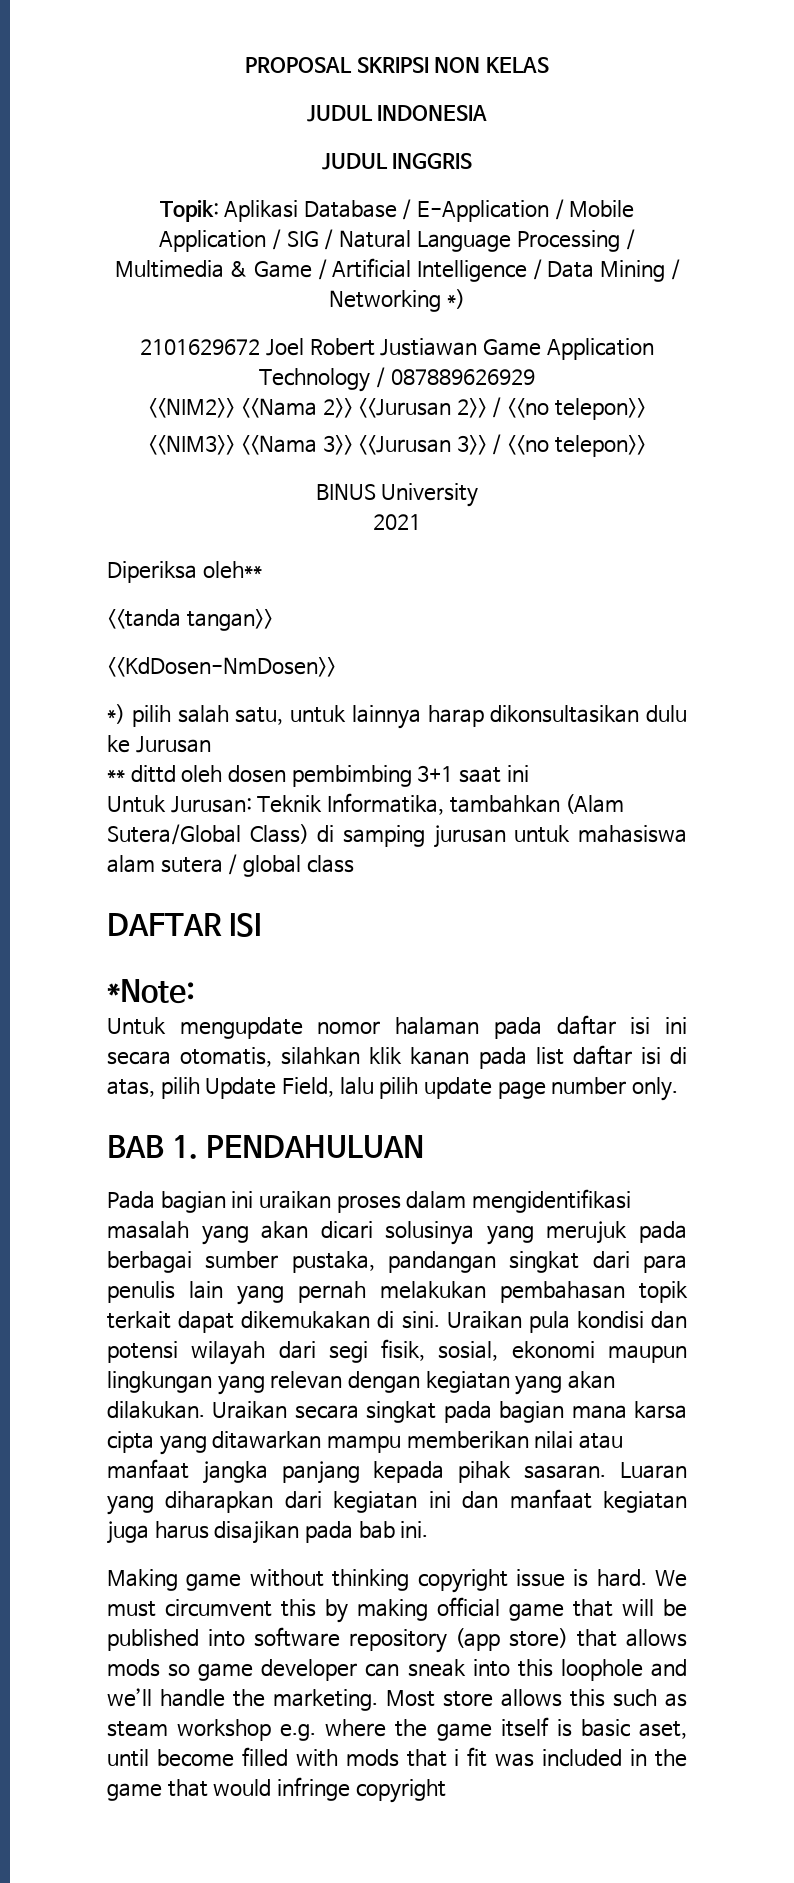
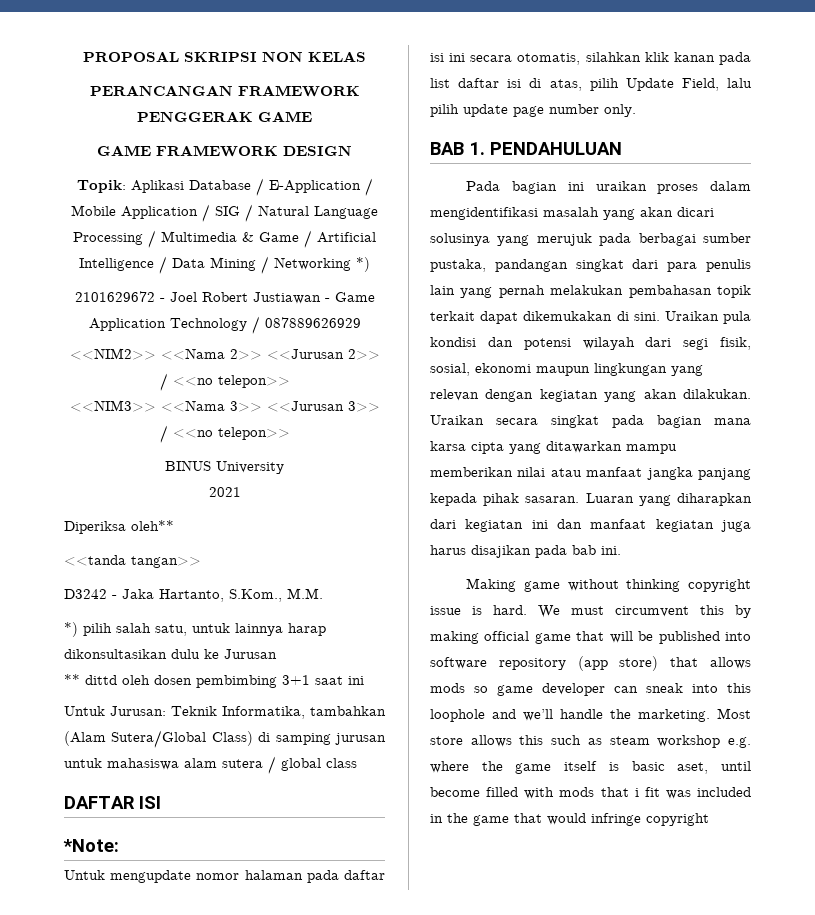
- JUDUL INDONESIA
- JUDUL INGGRIS
+ PERANCANGAN FRAMEWORK PENGGERAK GAME
+ GAME FRAMEWORK DESIGN
- 2101629672 Joel Robert Justiawan Game Application Technology / 087889626929
+ 2101629672 - Joel Robert Justiawan - Game Application Technology / 087889626929
- <<KdDosen-NmDosen>>
+ D3242 - Jaka Hartanto, S.Kom., M.M.

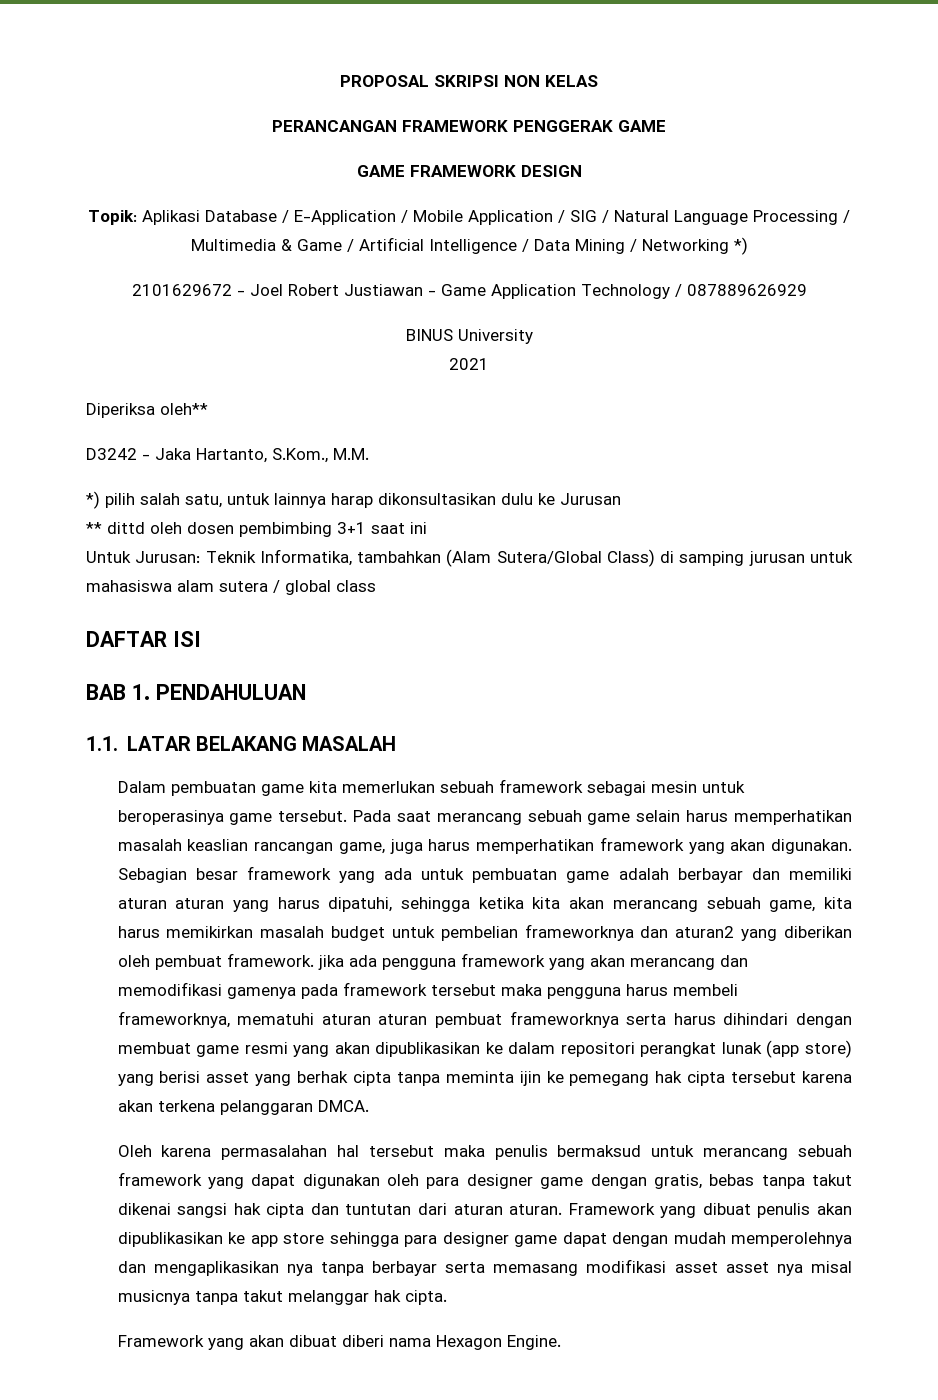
- <<NIM2>> <<Nama 2>> <<Jurusan 2>> / <<no telepon>>
- <<NIM3>> <<Nama 3>> <<Jurusan 3>> / <<no telepon>>
- <<tanda tangan>>
- *Note:
- Untuk mengupdate nomor halaman pada daftar isi ini secara otomatis, silahkan klik kanan pada list daftar isi di atas, pilih Update Field, lalu pilih update page number only.
  BAB 1. PENDAHULUAN
- Pada bagian ini uraikan proses dalam mengidentifikasi masalah yang akan dicari solusinya yang merujuk pada berbagai sumber pustaka, pandangan singkat dari para penulis lain yang pernah melakukan pembahasan topik terkait dapat dikemukakan di sini. Uraikan pula kondisi dan potensi wilayah dari segi fisik, sosial, ekonomi maupun lingkungan yang relevan dengan kegiatan yang akan dilakukan. Uraikan secara singkat pada bagian mana karsa cipta yang ditawarkan mampu memberikan nilai atau manfaat jangka panjang kepada pihak sasaran. Luaran yang diharapkan dari kegiatan ini dan manfaat kegiatan juga harus disajikan pada bab ini.
- Making game without thinking copyright issue is hard. We must circumvent this by making official game that will be published into software repository (app store) that allows mods so game developer can sneak into this loophole and we’ll handle the marketing. Most store allows this such as steam workshop e.g. where the game itself is basic aset, until become filled with mods that i fit was included in the game that would infringe copyright
+ 1.1. LATAR BELAKANG MASALAH
+ Dalam pembuatan game kita memerlukan sebuah framework sebagai mesin untuk beroperasinya game tersebut. Pada saat merancang sebuah game selain harus memperhatikan masalah keaslian rancangan game, juga harus memperhatikan framework yang akan digunakan. Sebagian besar framework yang ada untuk pembuatan game adalah berbayar dan memiliki aturan aturan yang harus dipatuhi, sehingga ketika kita akan merancang sebuah game, kita harus memikirkan masalah budget untuk pembelian frameworknya dan aturan2 yang diberikan oleh pembuat framework. jika ada pengguna framework yang akan merancang dan memodifikasi gamenya pada framework tersebut maka pengguna harus membeli frameworknya, mematuhi aturan aturan pembuat frameworknya serta harus dihindari dengan membuat game resmi yang akan dipublikasikan ke dalam repositori perangkat lunak (app store) yang berisi asset yang berhak cipta tanpa meminta ijin ke pemegang hak cipta tersebut karena akan terkena pelanggaran DMCA.
+ Oleh karena permasalahan hal tersebut maka penulis bermaksud untuk merancang sebuah framework yang dapat digunakan oleh para designer game dengan gratis, bebas tanpa takut dikenai sangsi hak cipta dan tuntutan dari aturan aturan. Framework yang dibuat penulis akan dipublikasikan ke app store sehingga para designer game dapat dengan mudah memperolehnya dan mengaplikasikan nya tanpa berbayar serta memasang modifikasi asset asset nya misal musicnya tanpa takut melanggar hak cipta.
+ Framework yang akan dibuat diberi nama Hexagon Engine.

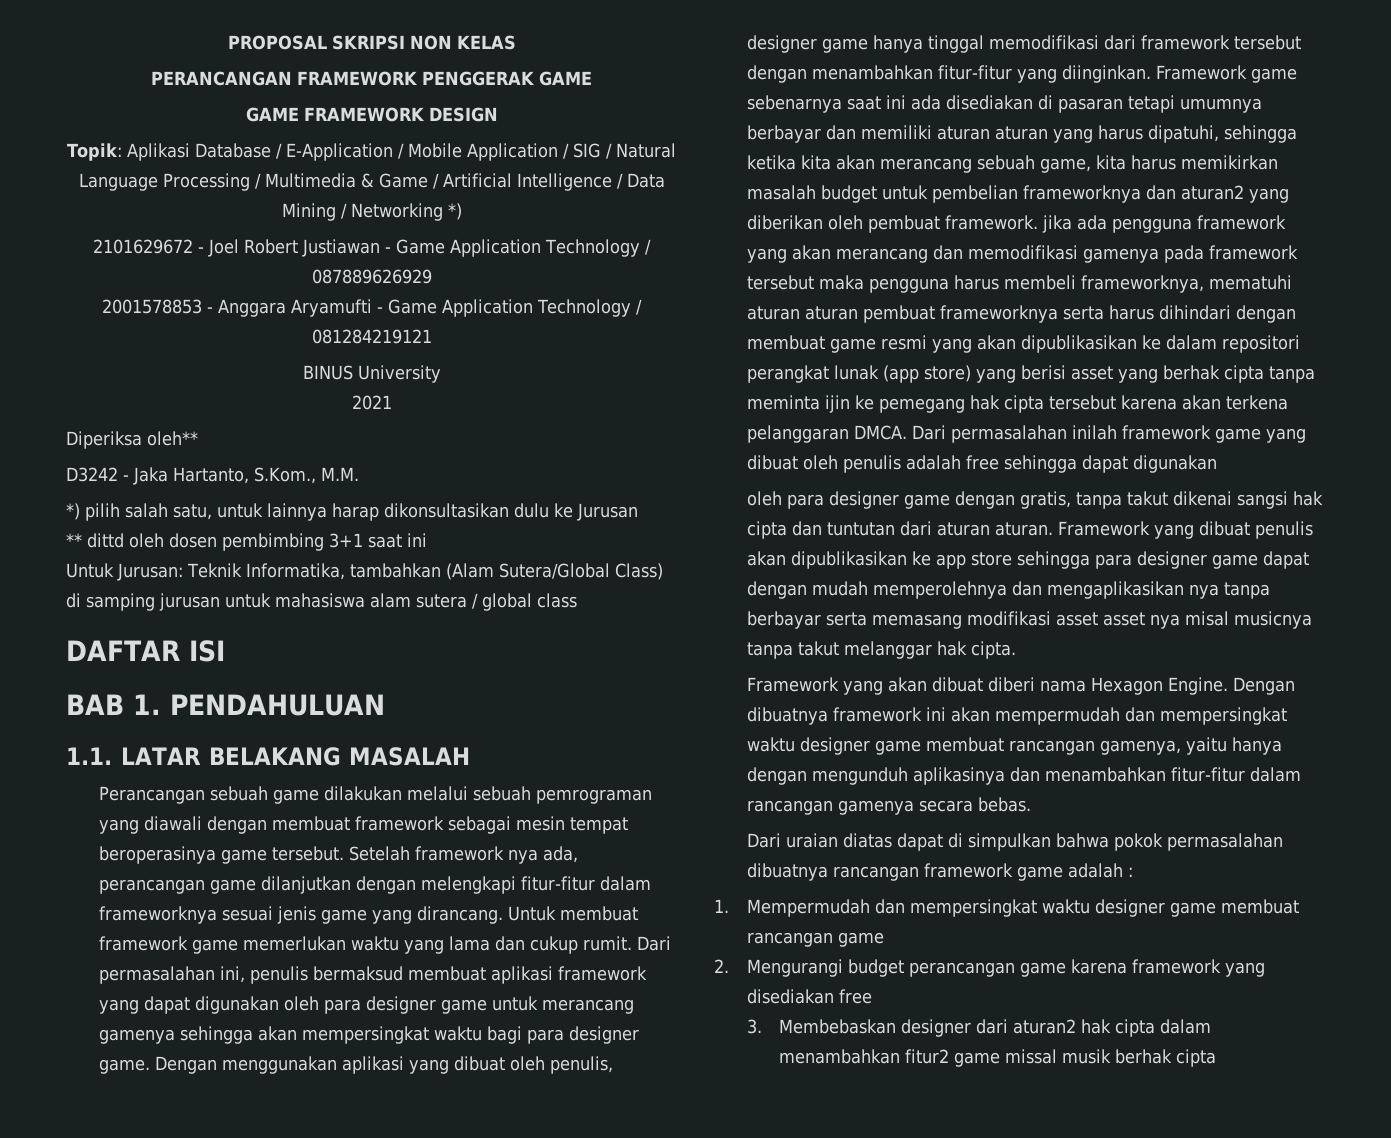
+ 2001578853 - Anggara Aryamufti - Game Application Technology / 081284219121
- Dalam pembuatan game kita memerlukan sebuah framework sebagai mesin untuk beroperasinya game tersebut.
+ Perancangan sebuah game dilakukan melalui sebuah pemrograman yang diawali dengan membuat framework sebagai mesin tempat beroperasinya game tersebut.
- Pada saat merancang sebuah game selain harus memperhatikan masalah keaslian rancangan game, juga harus memperhatikan framework yang akan digunakan. Sebagian besar framework yang ada untuk pembuatan game adalah berbayar dan memiliki aturan aturan yang harus dipatuhi, sehingga ketika kita akan merancang sebuah game, kita harus memikirkan masalah budget untuk pembelian frameworknya dan aturan2 yang diberikan oleh pembuat framework. jika ada pengguna framework yang akan merancang dan memodifikasi gamenya pada framework tersebut maka pengguna harus membeli frameworknya, mematuhi aturan aturan pembuat frameworknya serta harus dihindari dengan membuat game resmi yang akan dipublikasikan ke dalam repositori perangkat lunak (app store) yang berisi asset yang berhak cipta tanpa meminta ijin ke pemegang hak cipta tersebut karena akan terkena pelanggaran DMCA.
- Oleh karena permasalahan hal tersebut maka penulis bermaksud untuk merancang sebuah framework yang dapat digunakan oleh para designer game dengan gratis, bebas tanpa takut dikenai sangsi hak cipta dan tuntutan dari aturan aturan.
+ Setelah framework nya ada, perancangan game dilanjutkan dengan melengkapi fitur-fitur dalam frameworknya sesuai jenis game yang dirancang. Untuk membuat framework game memerlukan waktu yang lama dan cukup rumit. Dari permasalahan ini, penulis bermaksud membuat aplikasi framework yang dapat digunakan oleh para designer game untuk merancang gamenya sehingga akan mempersingkat waktu bagi para designer game. Dengan menggunakan aplikasi yang dibuat oleh penulis, designer game hanya tinggal memodifikasi dari framework tersebut dengan menambahkan fitur-fitur yang diinginkan. Framework game sebenarnya saat ini ada disediakan di pasaran tetapi umumnya berbayar dan memiliki aturan aturan yang harus dipatuhi, sehingga ketika kita akan merancang sebuah game, kita harus memikirkan masalah budget untuk pembelian frameworknya dan aturan2 yang diberikan oleh pembuat framework. jika ada pengguna framework yang akan merancang dan memodifikasi gamenya pada framework tersebut maka pengguna harus membeli frameworknya, mematuhi aturan aturan pembuat frameworknya serta harus dihindari dengan membuat game resmi yang akan dipublikasikan ke dalam repositori perangkat lunak (app store) yang berisi asset yang berhak cipta tanpa meminta ijin ke pemegang hak cipta tersebut karena akan terkena pelanggaran DMCA. Dari permasalahan inilah framework game yang dibuat oleh penulis adalah free sehingga dapat digunakan
+ oleh para designer game dengan gratis, tanpa takut dikenai sangsi hak cipta dan tuntutan dari aturan aturan.
+ Dengan dibuatnya framework ini akan mempermudah dan mempersingkat waktu designer game membuat rancangan gamenya, yaitu hanya dengan mengunduh aplikasinya dan menambahkan fitur-fitur dalam rancangan gamenya secara bebas.
+ Dari uraian diatas dapat di simpulkan bahwa pokok permasalahan dibuatnya rancangan framework game adalah :
+ 1. Mempermudah dan mempersingkat waktu designer game membuat rancangan game
+ 2. Mengurangi budget perancangan game karena framework yang disediakan free
+ 3. Membebaskan designer dari aturan2 hak cipta dalam menambahkan fitur2 game missal musik berhak cipta

